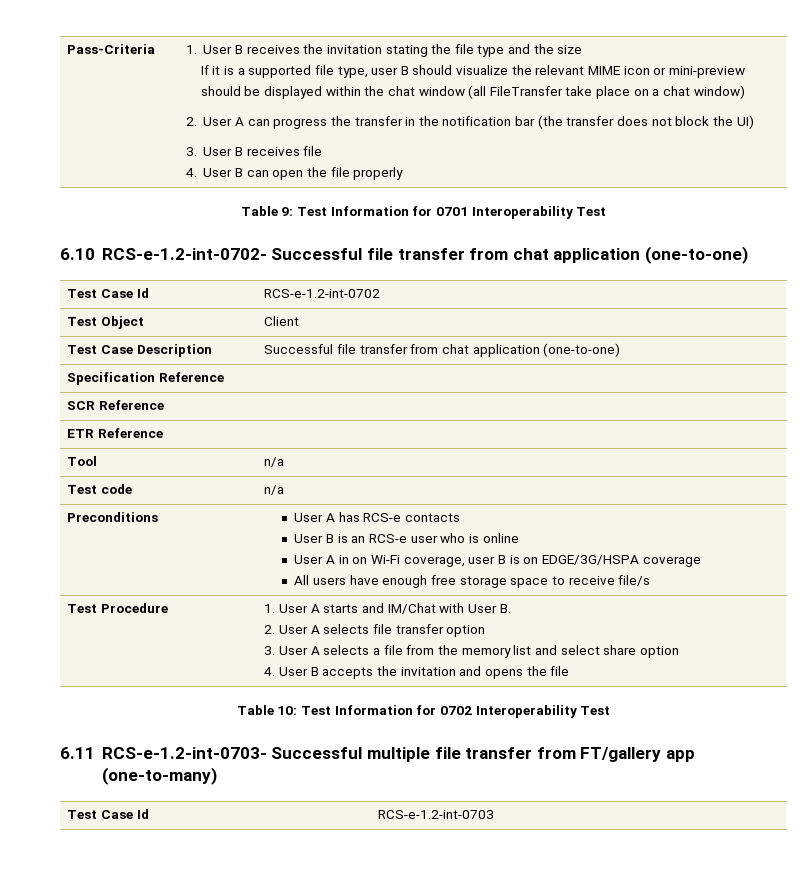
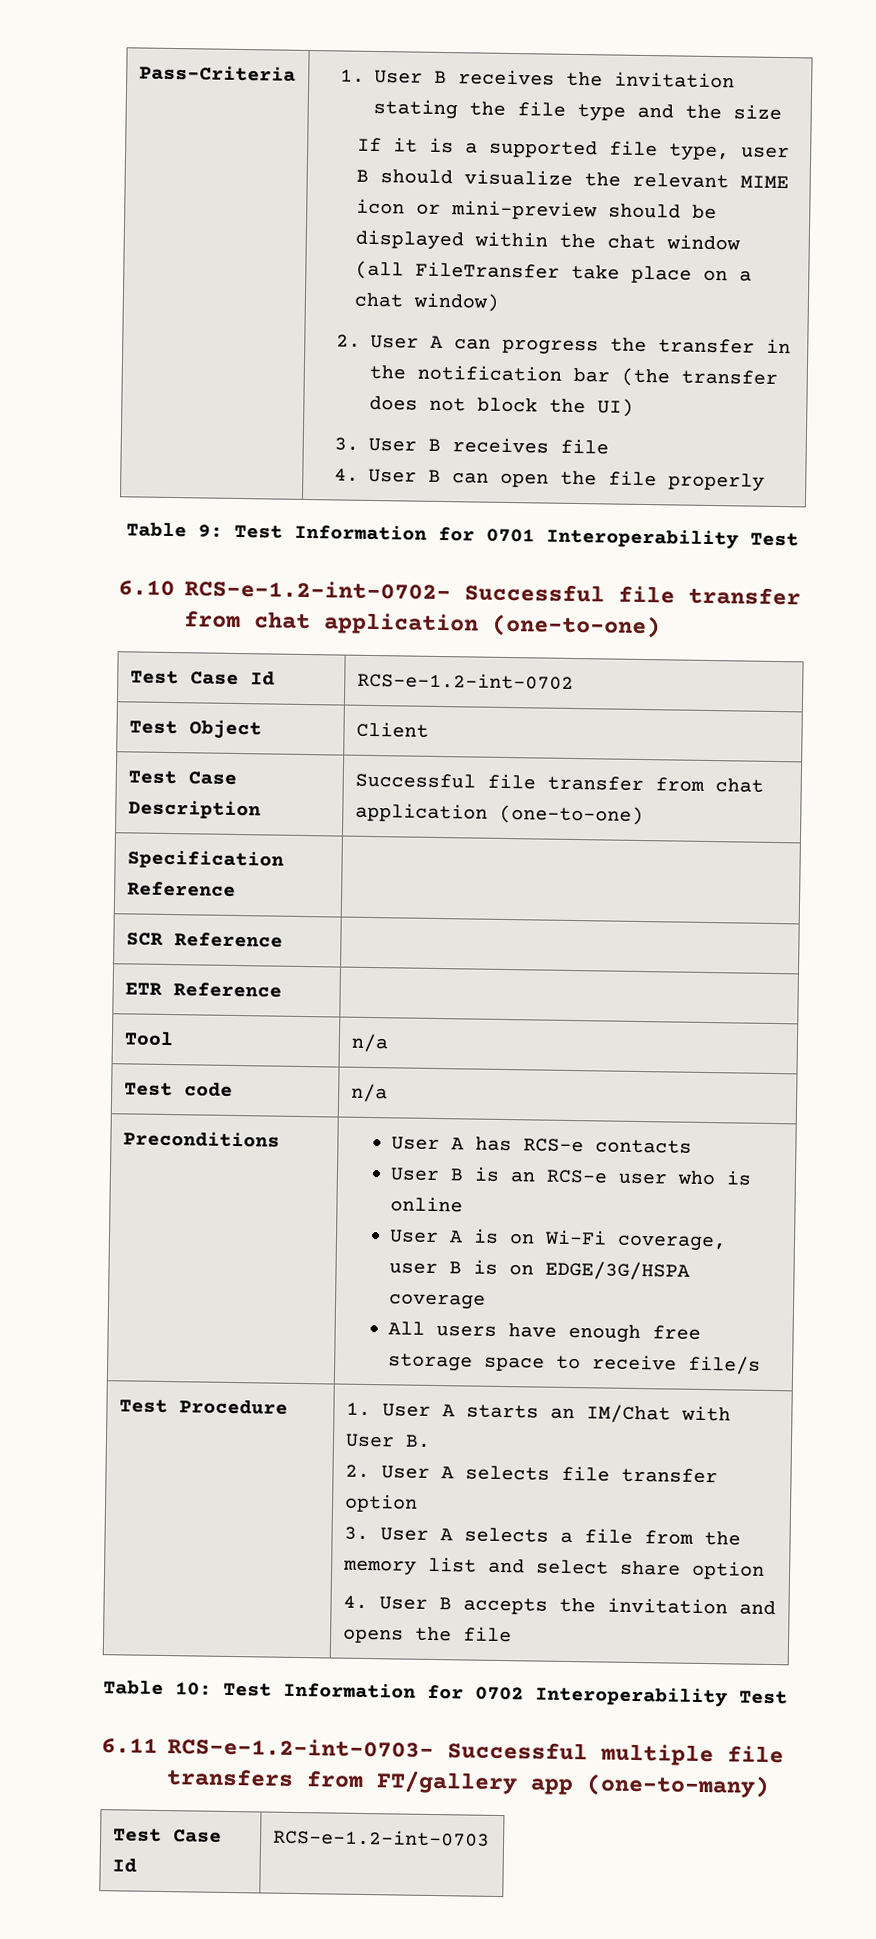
  Preconditions | User A has RCS-e contacts
  User B is an RCS-e user who is online
- User A in on Wi-Fi coverage, user B is on EDGE/3G/HSPA coverage
+ User A is on Wi-Fi coverage, user B is on EDGE/3G/HSPA coverage
- 1. User A starts and IM/Chat with User B.
+ 1. User A starts an IM/Chat with User B.
- 6.11 RCS-e-1.2-int-0703- Successful multiple file transfer from FT/gallery app (one-to-many)
+ 6.11 RCS-e-1.2-int-0703- Successful multiple file transfers from FT/gallery app (one-to-many)

